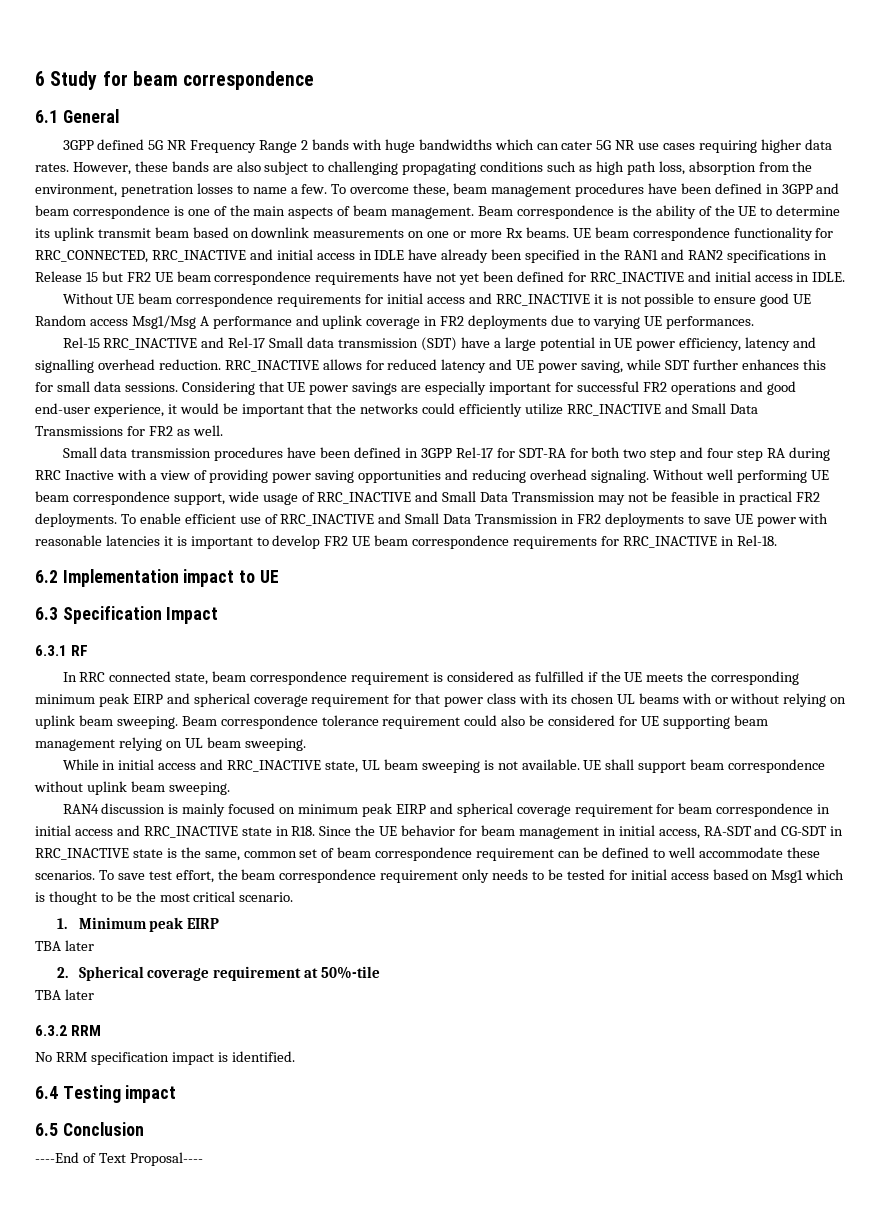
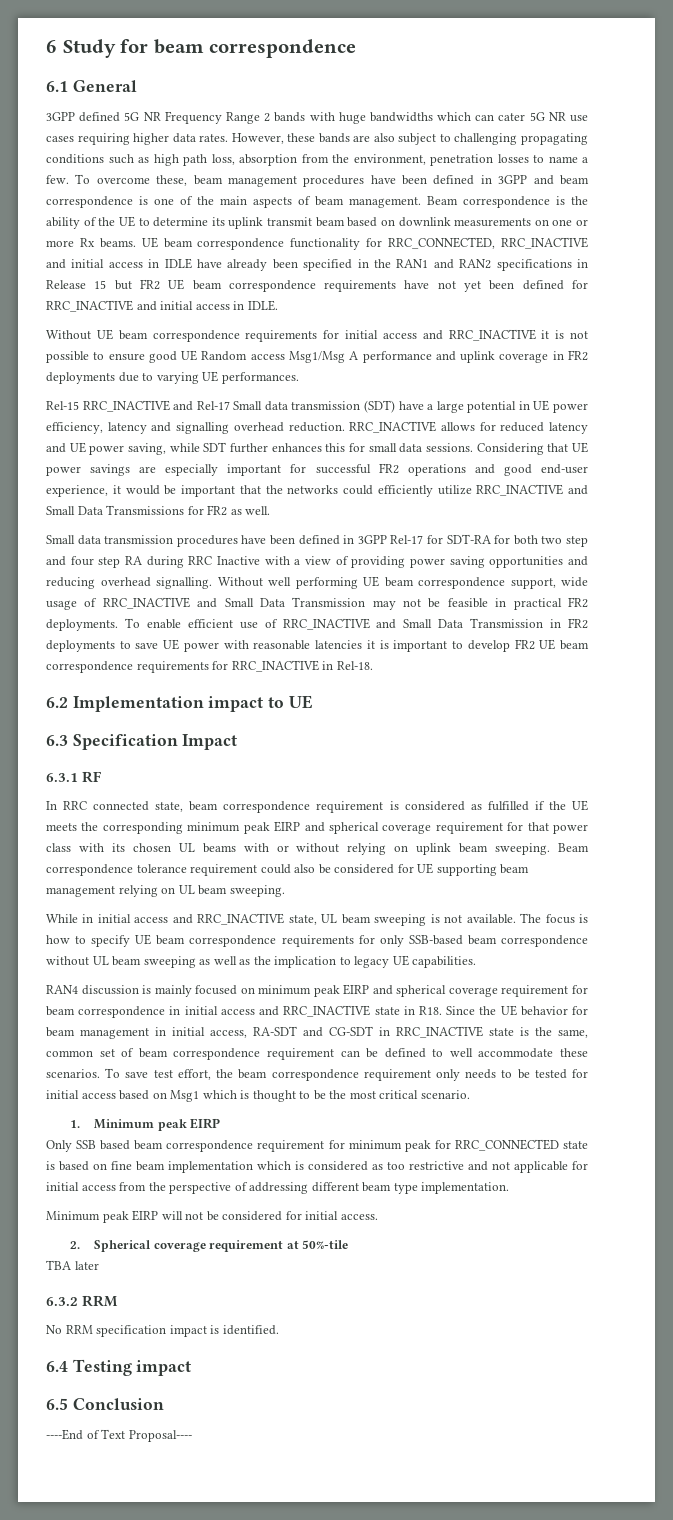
- Small data transmission procedures have been defined in 3GPP Rel-17 for SDT-RA for both two step and four step RA during RRC Inactive with a view of providing power saving opportunities and reducing overhead signaling.
+ Small data transmission procedures have been defined in 3GPP Rel-17 for SDT-RA for both two step and four step RA during RRC Inactive with a view of providing power saving opportunities and reducing overhead signalling.
- UE shall support beam correspondence without uplink beam sweeping.
+ The focus is how to specify UE beam correspondence requirements for only SSB-based beam correspondence without UL beam sweeping as well as the implication to legacy UE capabilities.
  1. Minimum peak EIRP
- TBA later
+ Only SSB based beam correspondence requirement for minimum peak for RRC_CONNECTED state is based on fine beam implementation which is considered as too restrictive and not applicable for initial access from the perspective of addressing different beam type implementation.
+ Minimum peak EIRP will not be considered for initial access.

